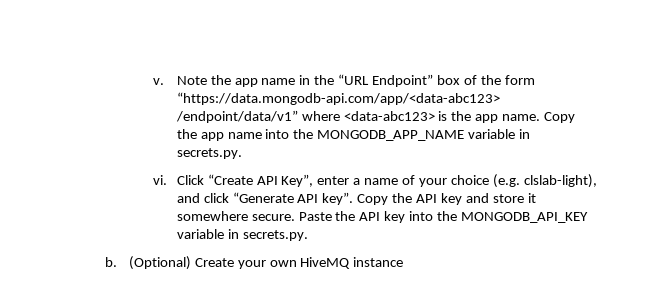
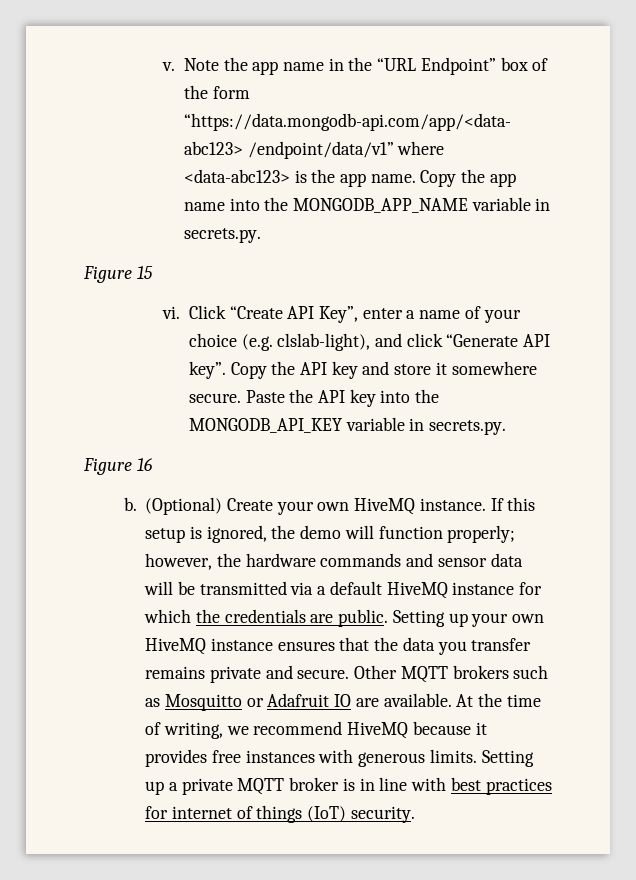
+ Figure 15
+ Figure 16
- (Optional) Create your own HiveMQ instance
+ (Optional) Create your own HiveMQ instance. If this setup is ignored, the demo will function properly; however, the hardware commands and sensor data will be transmitted via a default HiveMQ instance for which the credentials are public. Setting up your own HiveMQ instance ensures that the data you transfer remains private and secure. Other MQTT brokers such as Mosquitto or Adafruit IO are available. At the time of writing, we recommend HiveMQ because it provides free instances with generous limits. Setting up a private MQTT broker is in line with best practices for internet of things (IoT) security.

